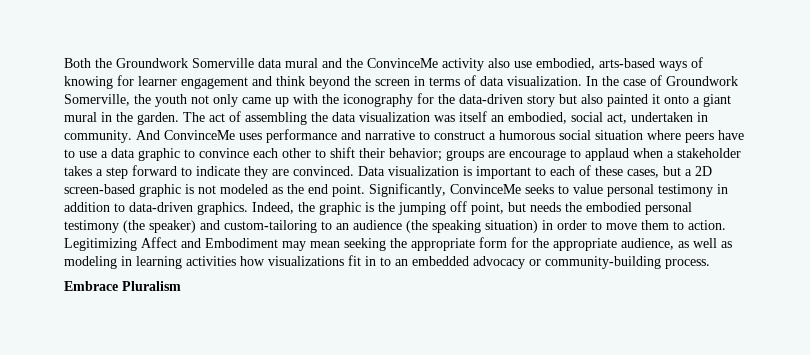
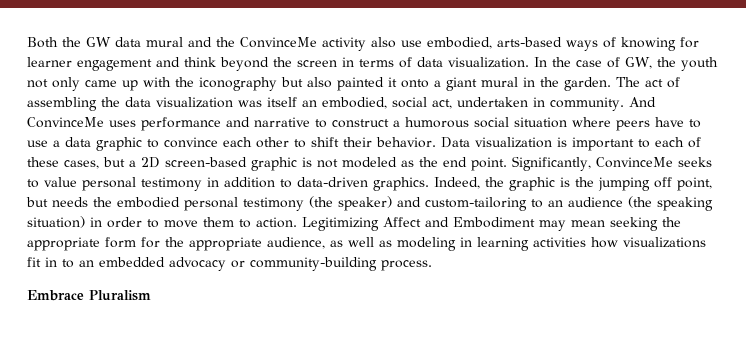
- Both the Groundwork Somerville data mural and the ConvinceMe activity also use embodied, arts-based ways of knowing for learner engagement and think beyond the screen in terms of data visualization.
+ Both the GW data mural and the ConvinceMe activity also use embodied, arts-based ways of knowing for learner engagement and think beyond the screen in terms of data visualization.
- In the case of Groundwork Somerville, the youth not only came up with the iconography for the data-driven story but also painted it onto a giant mural in the garden.
+ In the case of GW, the youth not only came up with the iconography but also painted it onto a giant mural in the garden.
- And ConvinceMe uses performance and narrative to construct a humorous social situation where peers have to use a data graphic to convince each other to shift their behavior; groups are encourage to applaud when a stakeholder takes a step forward to indicate they are convinced.
+ And ConvinceMe uses performance and narrative to construct a humorous social situation where peers have to use a data graphic to convince each other to shift their behavior.

